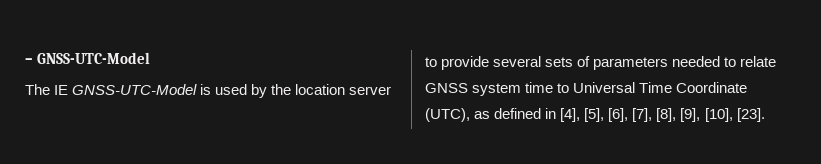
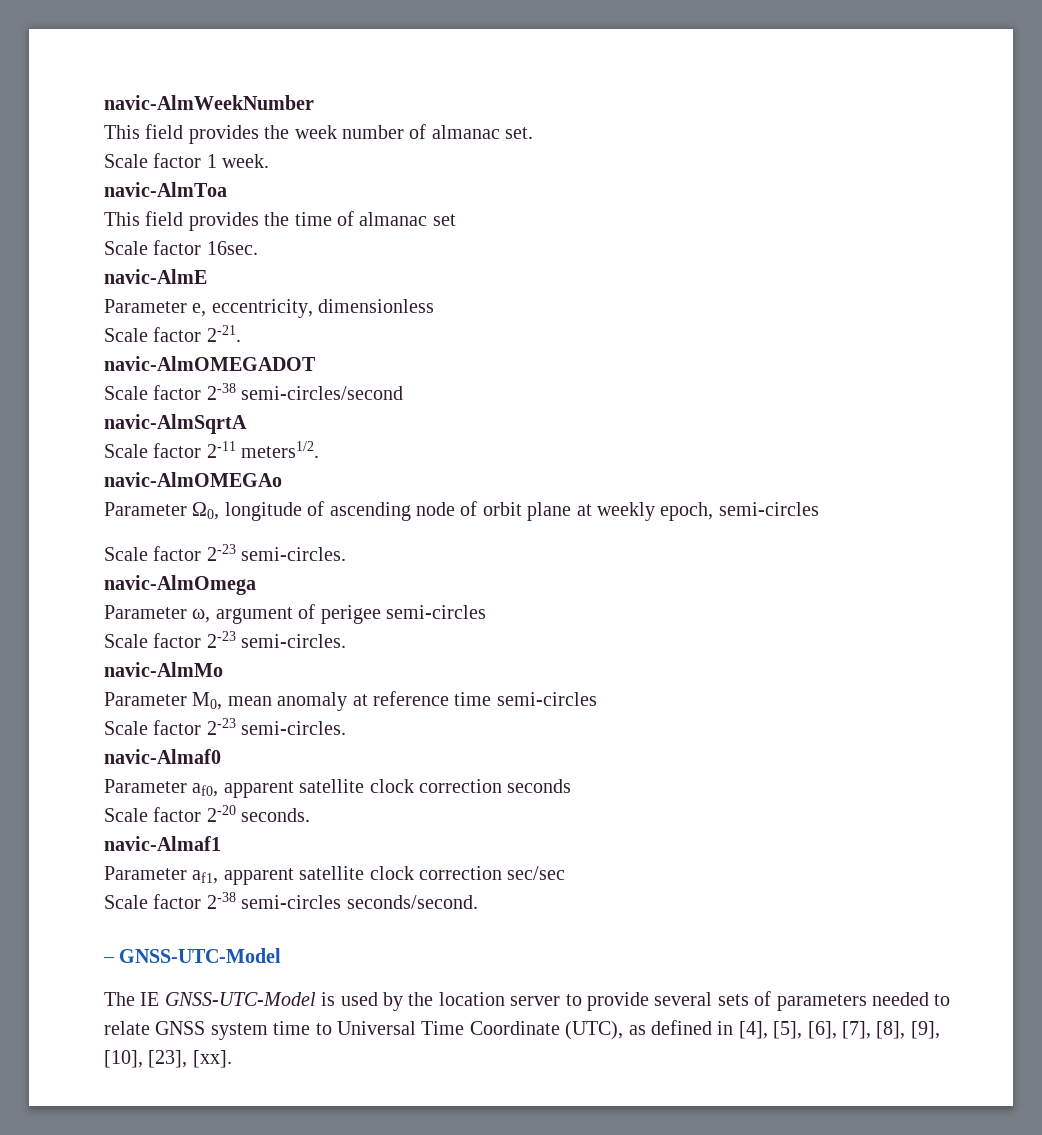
+ navic-AlmWeekNumber
+ This field provides the week number of almanac set.
+ Scale factor 1 week.
+ navic-AlmToa
+ This field provides the time of almanac set
+ Scale factor 16sec.
+ navic-AlmE
+ Parameter e, eccentricity, dimensionless
+ Scale factor 2-21.
+ navic-AlmOMEGADOT
+ Scale factor 2-38 semi-circles/second
+ navic-AlmSqrtA
+ Scale factor 2-11 meters1/2.
+ navic-AlmOMEGAo
+ Parameter Ω0, longitude of ascending node of orbit plane at weekly epoch, semi-circles
+ Scale factor 2-23 semi-circles.
+ navic-AlmOmega
+ Parameter ω, argument of perigee semi-circles
+ Scale factor 2-23 semi-circles.
+ navic-AlmMo
+ Parameter M0, mean anomaly at reference time semi-circles
+ Scale factor 2-23 semi-circles.
+ navic-Almaf0
+ Parameter af0, apparent satellite clock correction seconds
+ Scale factor 2-20 seconds.
+ navic-Almaf1
+ Parameter af1, apparent satellite clock correction sec/sec
+ Scale factor 2-38 semi-circles seconds/second.
- The IE GNSS-UTC-Model is used by the location server to provide several sets of parameters needed to relate GNSS system time to Universal Time Coordinate (UTC), as defined in [4], [5], [6], [7], [8], [9], [10], [23].
+ The IE GNSS-UTC-Model is used by the location server to provide several sets of parameters needed to relate GNSS system time to Universal Time Coordinate (UTC), as defined in [4], [5], [6], [7], [8], [9], [10], [23], [xx].

